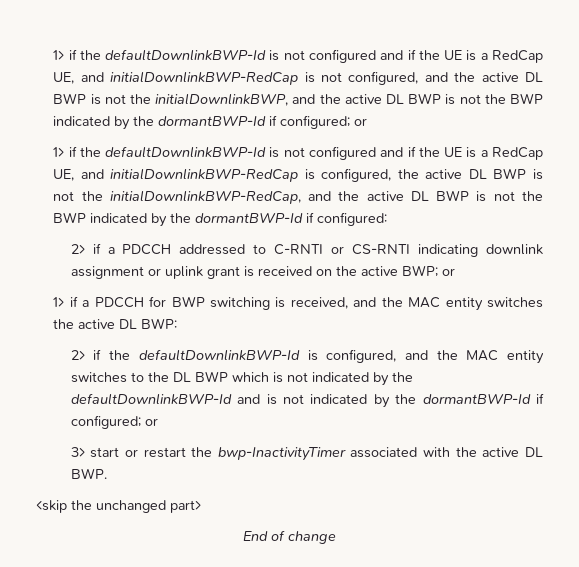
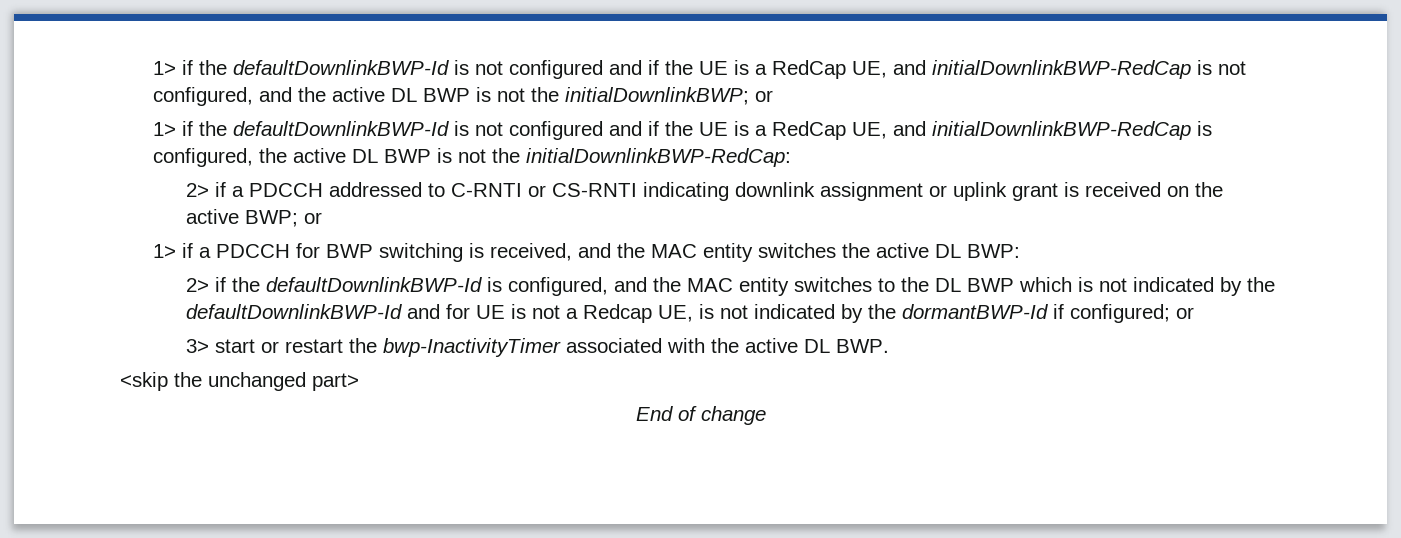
- 1> if the defaultDownlinkBWP-Id is not configured and if the UE is a RedCap UE, and initialDownlinkBWP-RedCap is not configured, and the active DL BWP is not the initialDownlinkBWP, and the active DL BWP is not the BWP indicated by the dormantBWP-Id if configured; or
+ 1> if the defaultDownlinkBWP-Id is not configured and if the UE is a RedCap UE, and initialDownlinkBWP-RedCap is not configured, and the active DL BWP is not the initialDownlinkBWP; or
- 1> if the defaultDownlinkBWP-Id is not configured and if the UE is a RedCap UE, and initialDownlinkBWP-RedCap is configured, the active DL BWP is not the initialDownlinkBWP-RedCap, and the active DL BWP is not the BWP indicated by the dormantBWP-Id if configured:
+ 1> if the defaultDownlinkBWP-Id is not configured and if the UE is a RedCap UE, and initialDownlinkBWP-RedCap is configured, the active DL BWP is not the initialDownlinkBWP-RedCap:
- 2> if the defaultDownlinkBWP-Id is configured, and the MAC entity switches to the DL BWP which is not indicated by the defaultDownlinkBWP-Id and is not indicated by the dormantBWP-Id if configured; or
+ 2> if the defaultDownlinkBWP-Id is configured, and the MAC entity switches to the DL BWP which is not indicated by the defaultDownlinkBWP-Id and for UE is not a Redcap UE, is not indicated by the dormantBWP-Id if configured; or

